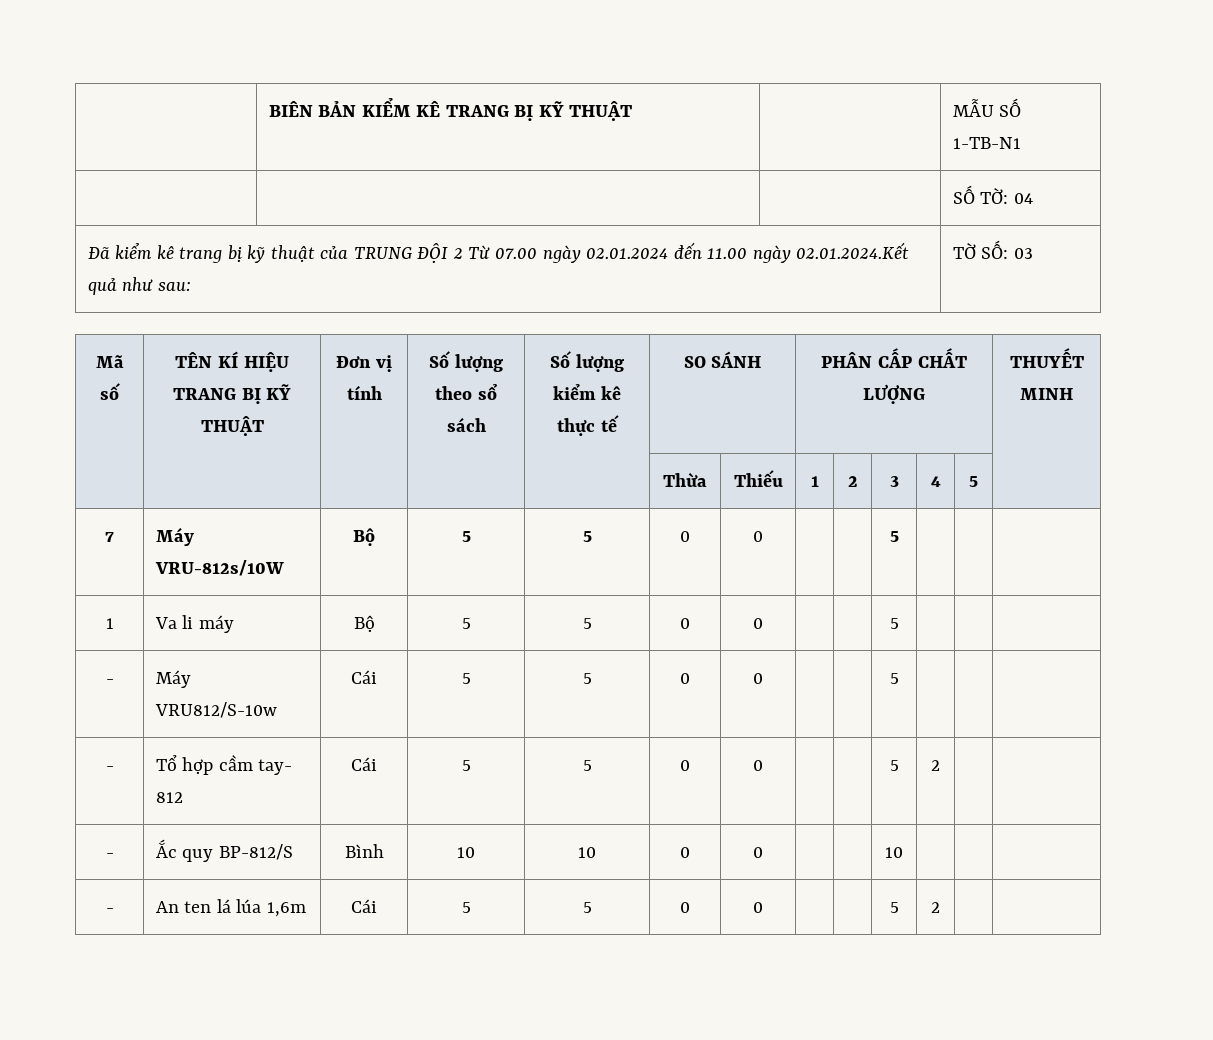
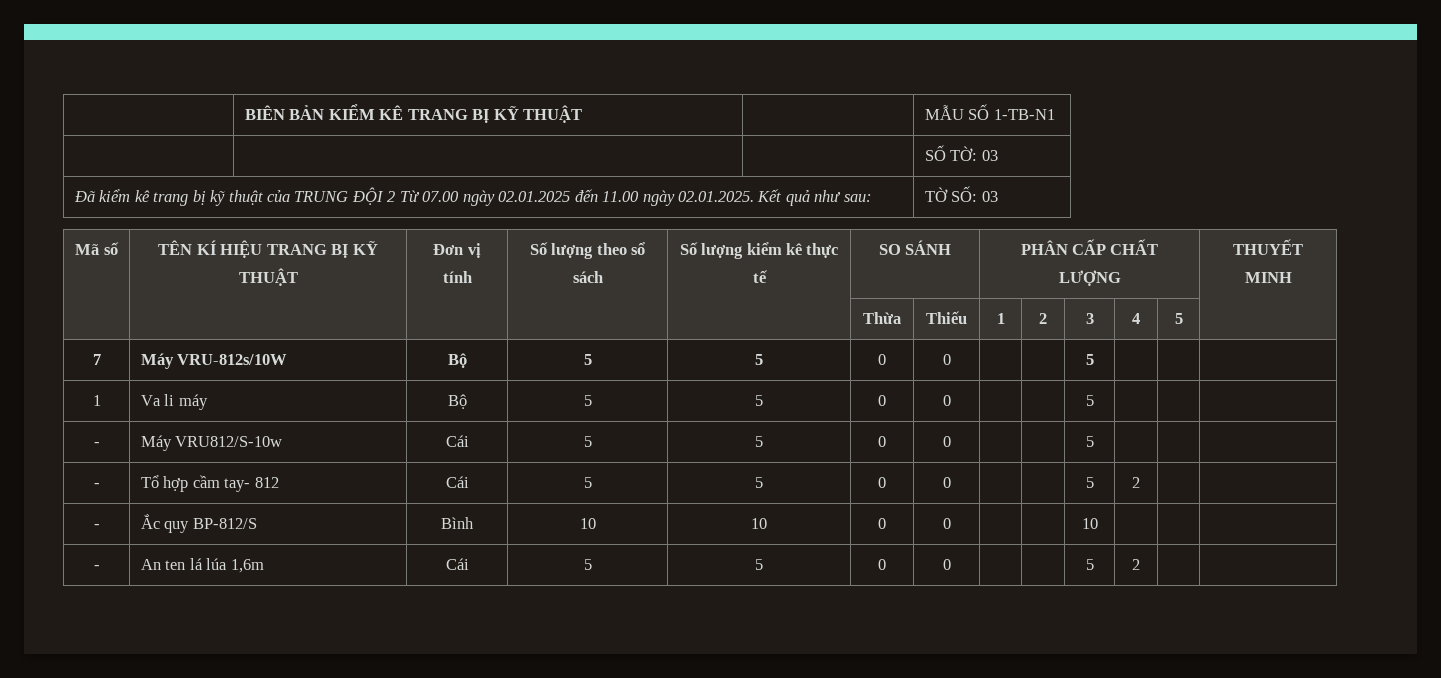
- | | | SỐ TỜ: 04
+ | | | SỐ TỜ: 03
- Đã kiểm kê trang bị kỹ thuật của TRUNG ĐỘI 2 Từ 07.00 ngày 02.01.2024 đến 11.00 ngày 02.01.2024.Kết quả như sau: | TỜ SỐ: 03
+ Đã kiểm kê trang bị kỹ thuật của TRUNG ĐỘI 2 Từ 07.00 ngày 02.01.2025 đến 11.00 ngày 02.01.2025. Kết quả như sau: | TỜ SỐ: 03

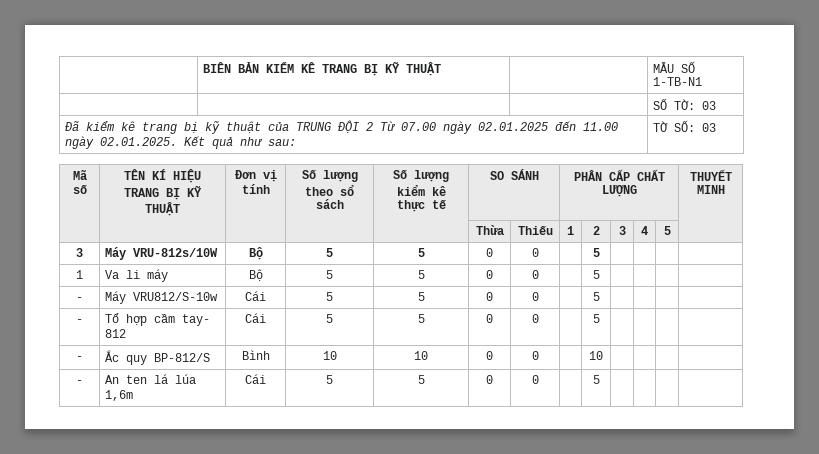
- 7 | Máy VRU-812s/10W | Bộ | 5 | 5 | 0 | 0 | | | 5 | | |
+ 3 | Máy VRU-812s/10W | Bộ | 5 | 5 | 0 | 0 | | 5 | | | |
- 1 | Va li máy | Bộ | 5 | 5 | 0 | 0 | | | 5 | | |
+ 1 | Va li máy | Bộ | 5 | 5 | 0 | 0 | | 5 | | | |
- - | Máy VRU812/S-10w | Cái | 5 | 5 | 0 | 0 | | | 5 | | |
+ - | Máy VRU812/S-10w | Cái | 5 | 5 | 0 | 0 | | 5 | | | |
- - | Tổ hợp cầm tay- 812 | Cái | 5 | 5 | 0 | 0 | | | 5 | 2 | |
+ - | Tổ hợp cầm tay- 812 | Cái | 5 | 5 | 0 | 0 | | 5 | | | |
- - | Ắc quy BP-812/S | Bình | 10 | 10 | 0 | 0 | | | 10 | | |
+ - | Ắc quy BP-812/S | Bình | 10 | 10 | 0 | 0 | | 10 | | | |
- - | An ten lá lúa 1,6m | Cái | 5 | 5 | 0 | 0 | | | 5 | 2 | |
+ - | An ten lá lúa 1,6m | Cái | 5 | 5 | 0 | 0 | | 5 | | | |

